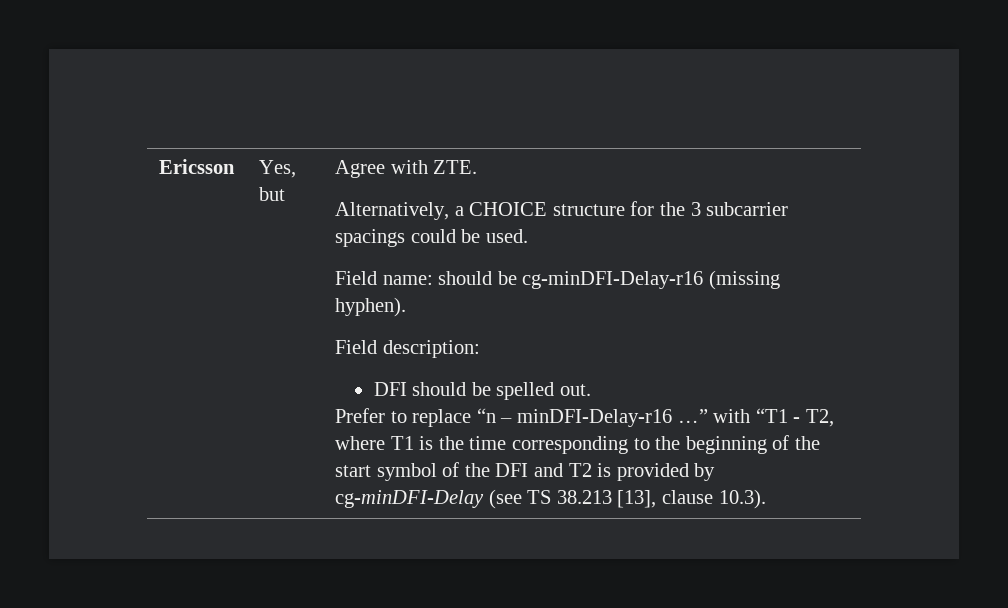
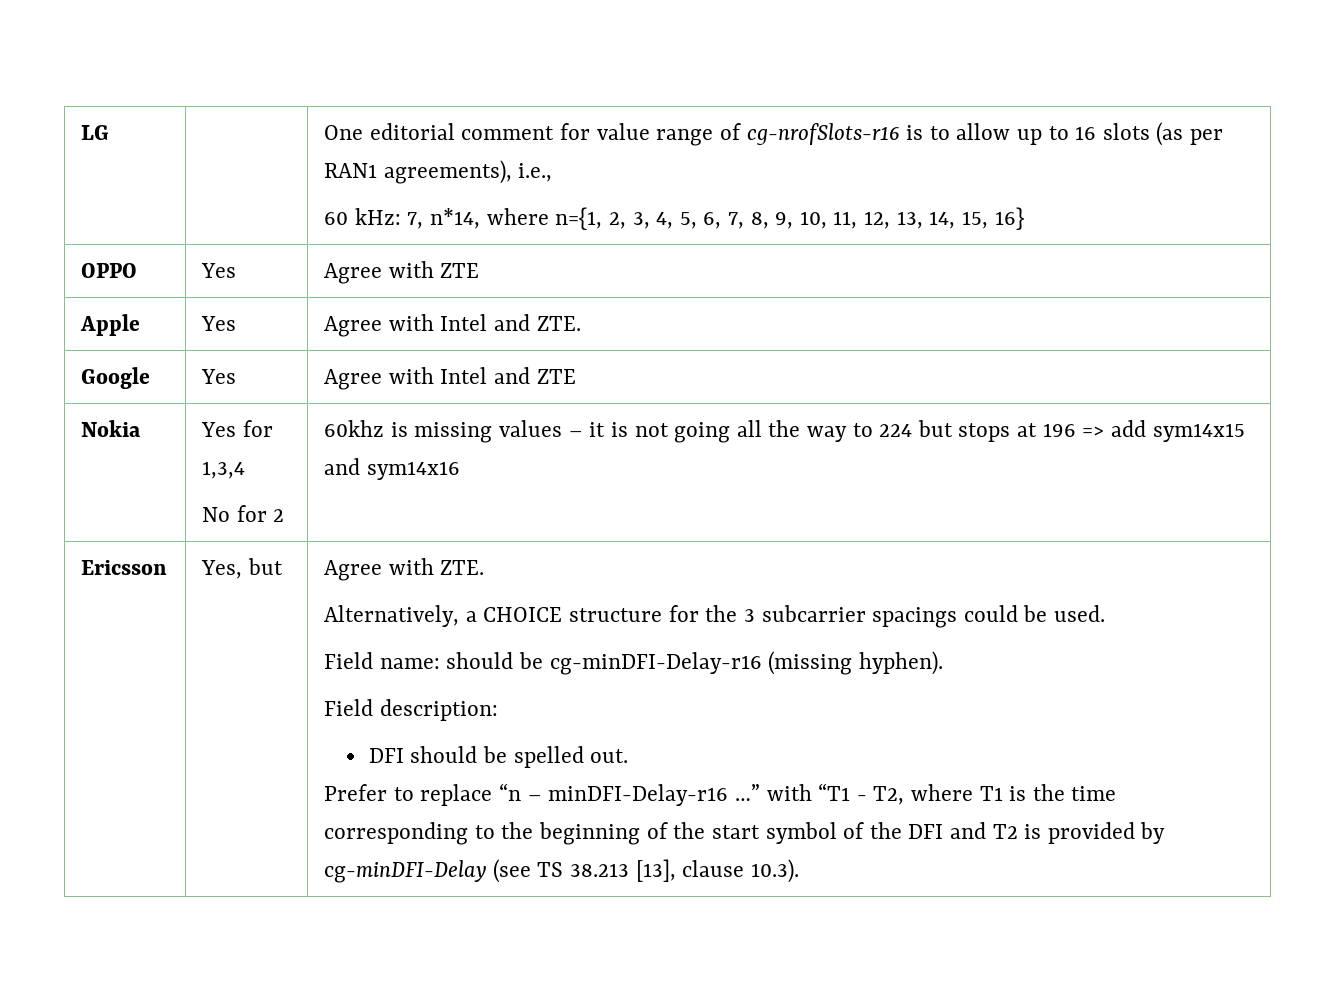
+ LG | | One editorial comment for value range of cg-nrofSlots-r16 is to allow up to 16 slots (as per RAN1 agreements), i.e.,
+ 60 kHz: 7, n*14, where n={1, 2, 3, 4, 5, 6, 7, 8, 9, 10, 11, 12, 13, 14, 15, 16}
+ OPPO | Yes | Agree with ZTE
+ Apple | Yes | Agree with Intel and ZTE.
+ Google | Yes | Agree with Intel and ZTE
+ Nokia | Yes for 1,3,4
+ No for 2 | 60khz is missing values – it is not going all the way to 224 but stops at 196 => add sym14x15 and sym14x16

